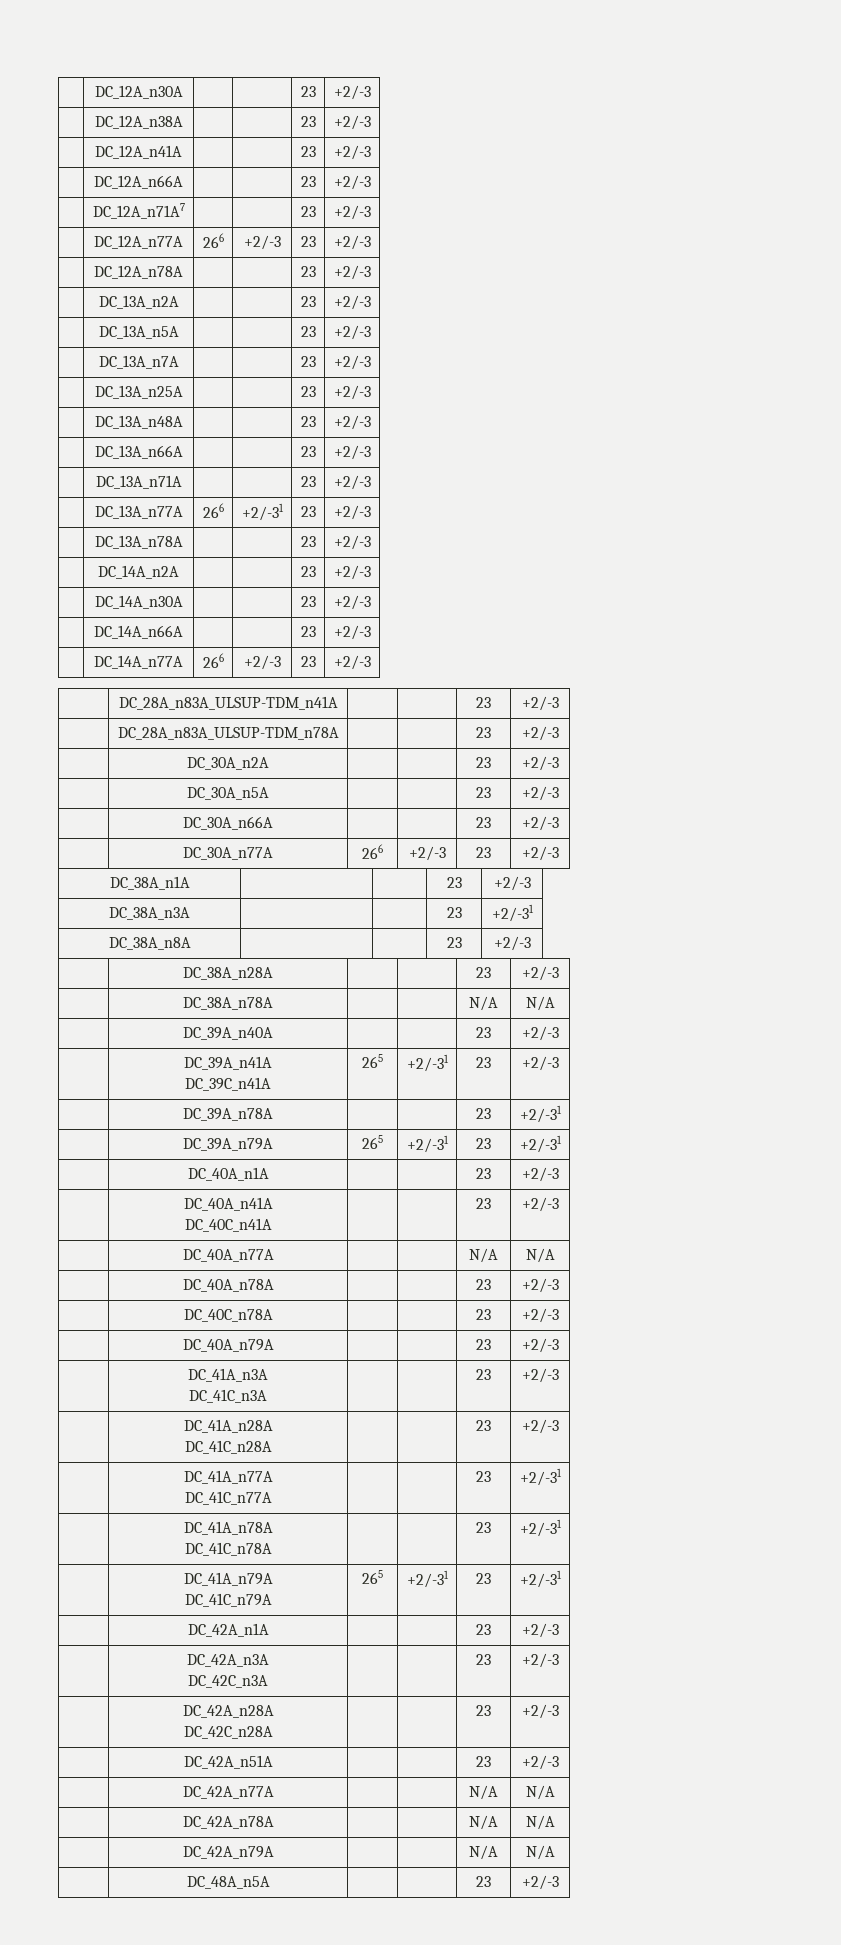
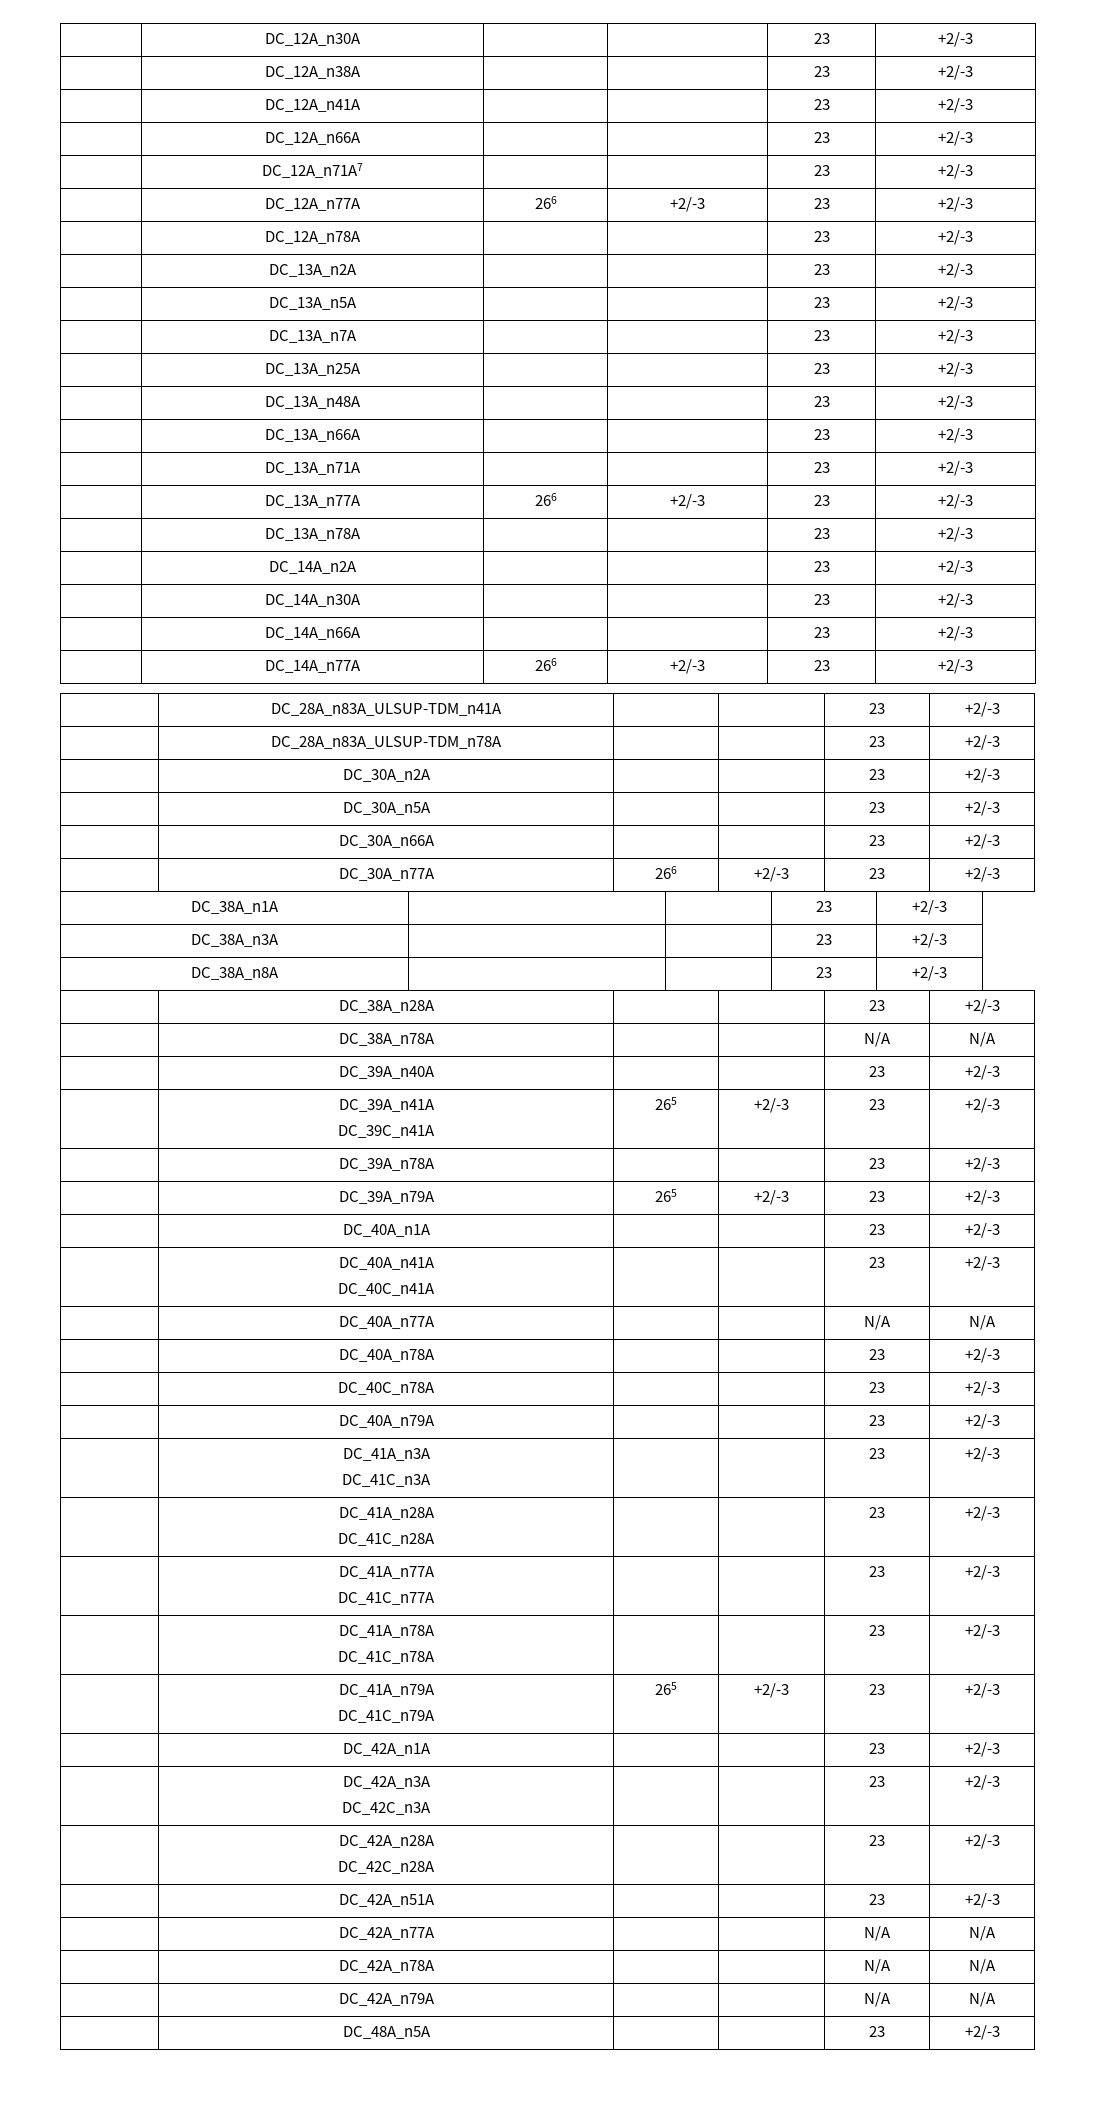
- | DC_13A_n77A | 266 | +2/-31 | 23 | +2/-3
+ | DC_13A_n77A | 266 | +2/-3 | 23 | +2/-3
- DC_38A_n3A | | | 23 | +2/-31
+ DC_38A_n3A | | | 23 | +2/-3
  | DC_39A_n41A
- DC_39C_n41A | 265 | +2/-31 | 23 | +2/-3
+ DC_39C_n41A | 265 | +2/-3 | 23 | +2/-3
- | DC_39A_n78A | | | 23 | +2/-31
+ | DC_39A_n78A | | | 23 | +2/-3
- | DC_39A_n79A | 265 | +2/-31 | 23 | +2/-31
+ | DC_39A_n79A | 265 | +2/-3 | 23 | +2/-3
  | DC_41A_n77A
- DC_41C_n77A | | | 23 | +2/-31
+ DC_41C_n77A | | | 23 | +2/-3
  | DC_41A_n78A
- DC_41C_n78A | | | 23 | +2/-31
+ DC_41C_n78A | | | 23 | +2/-3
  | DC_41A_n79A
- DC_41C_n79A | 265 | +2/-31 | 23 | +2/-31
+ DC_41C_n79A | 265 | +2/-3 | 23 | +2/-3

